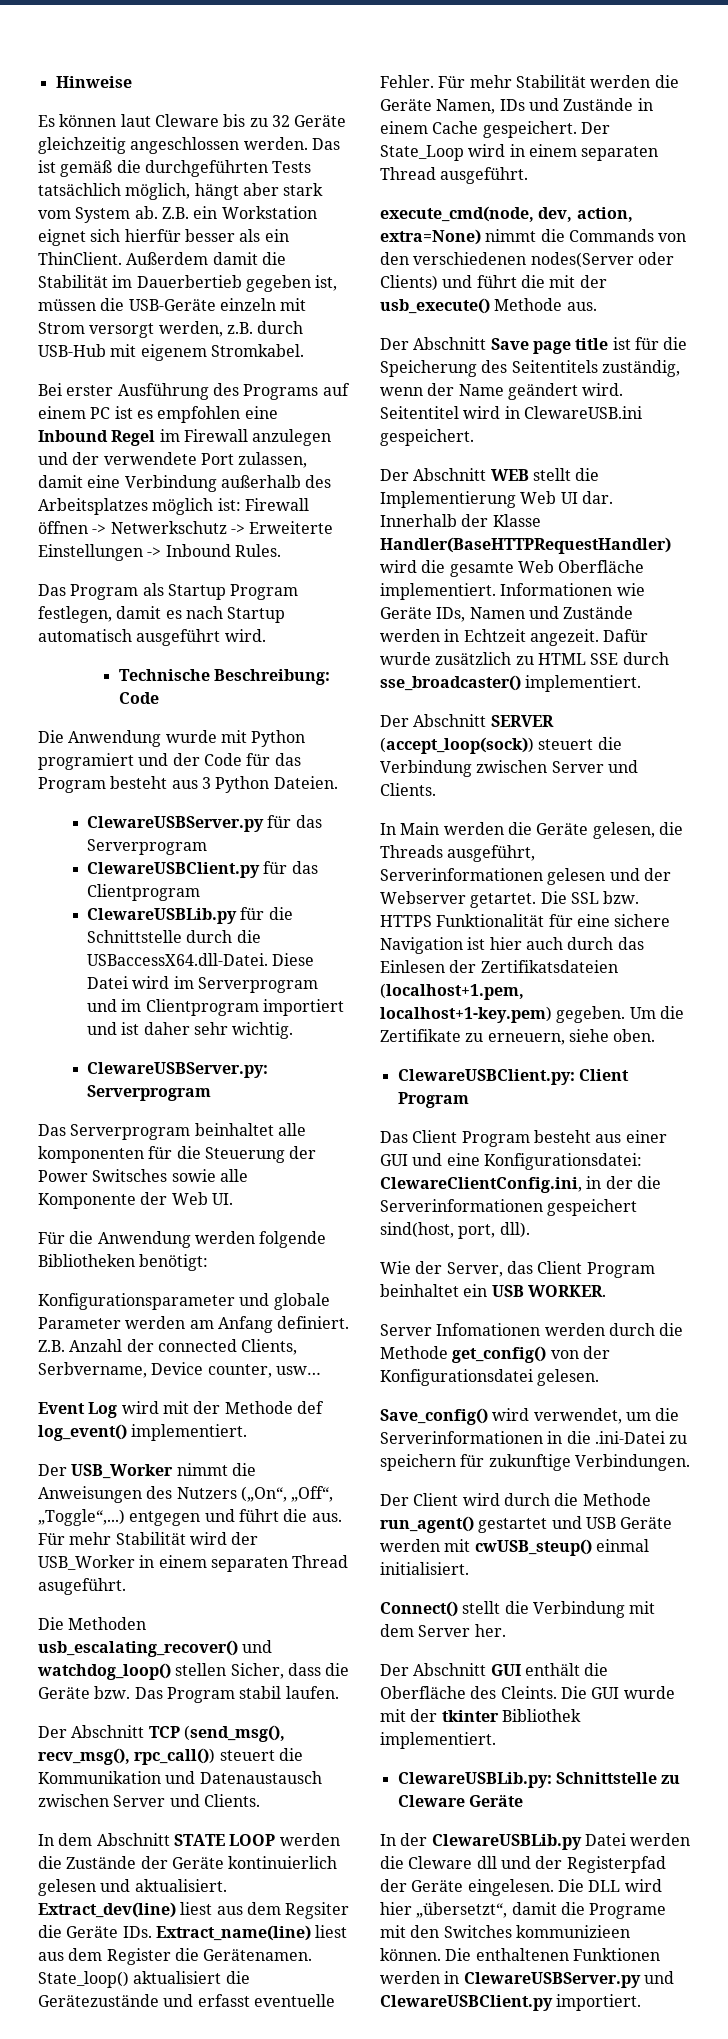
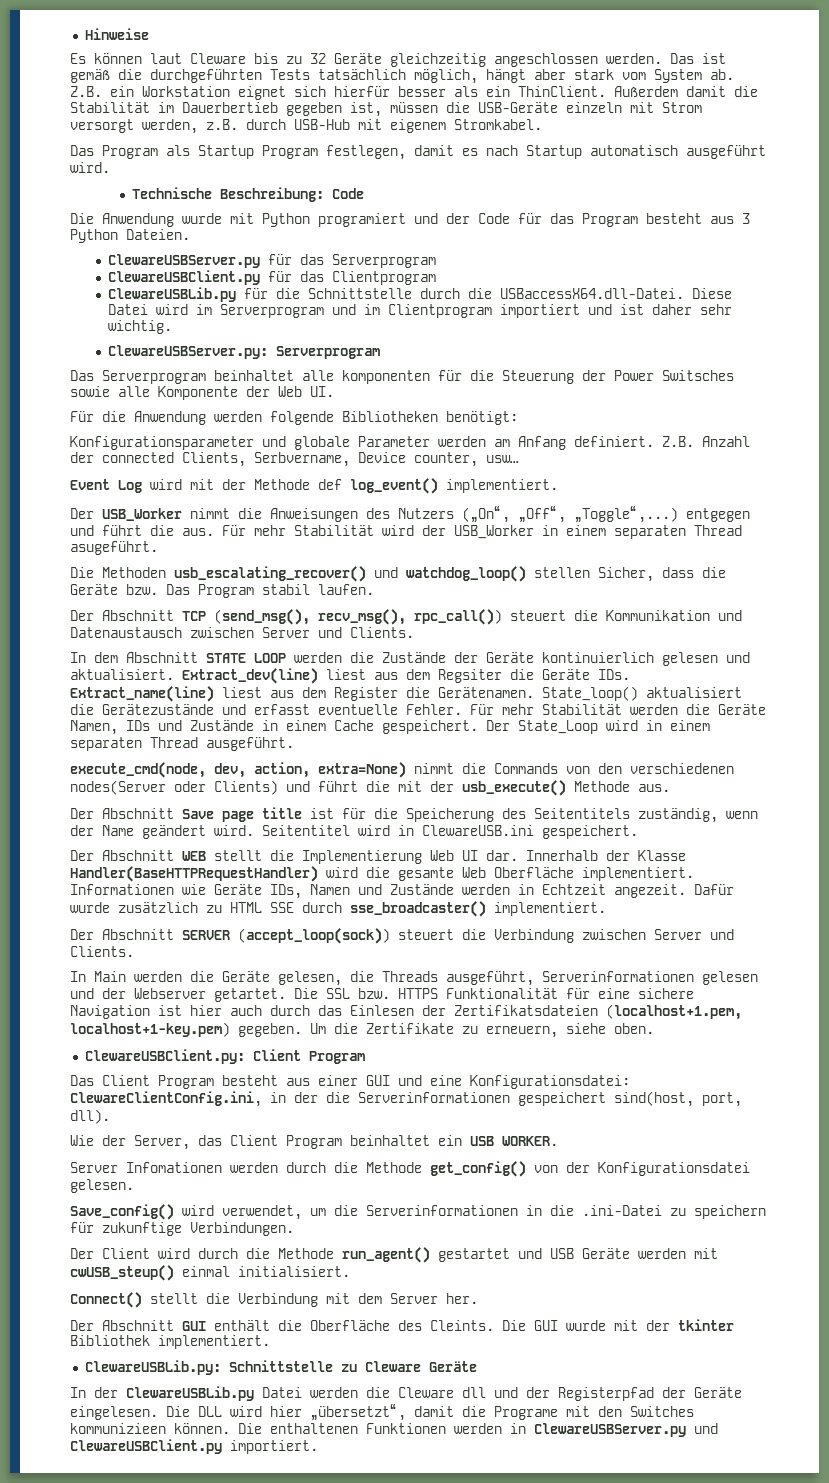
- Bei erster Ausführung des Programs auf einem PC ist es empfohlen eine Inbound Regel im Firewall anzulegen und der verwendete Port zulassen, damit eine Verbindung außerhalb des Arbeitsplatzes möglich ist: Firewall öffnen -> Netwerkschutz -> Erweiterte Einstellungen -> Inbound Rules.

